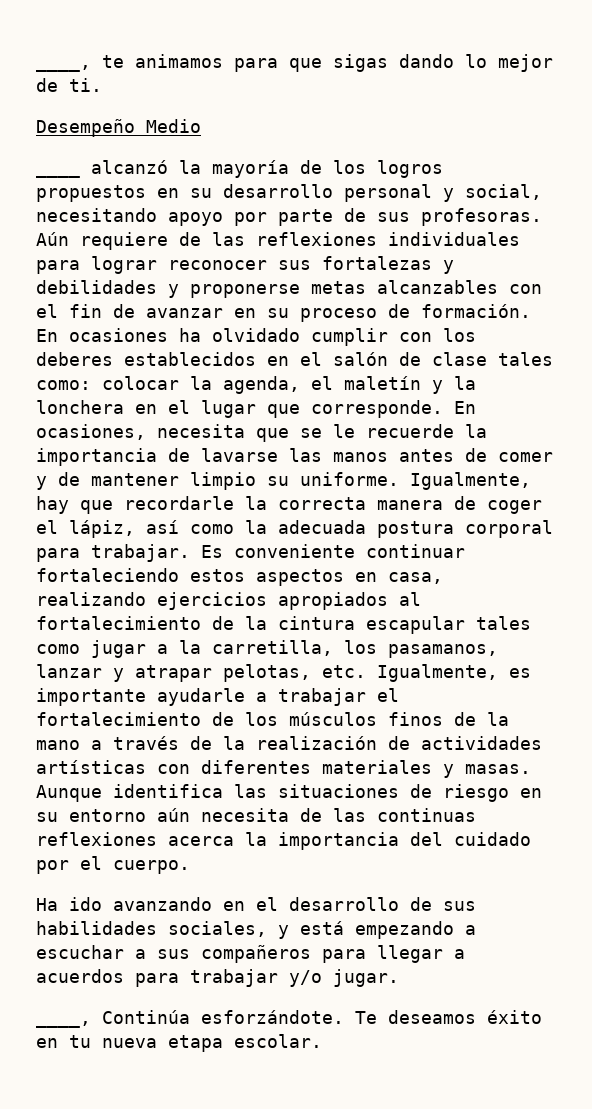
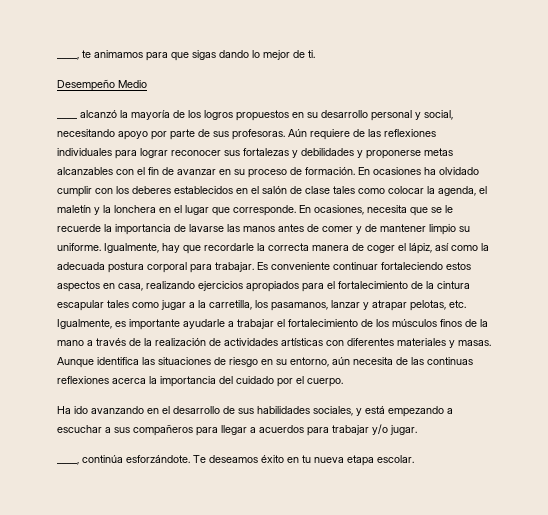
- En ocasiones ha olvidado cumplir con los deberes establecidos en el salón de clase tales como: colocar la agenda, el maletín y la lonchera en el lugar que corresponde.
+ En ocasiones ha olvidado cumplir con los deberes establecidos en el salón de clase tales como colocar la agenda, el maletín y la lonchera en el lugar que corresponde.
- Es conveniente continuar fortaleciendo estos aspectos en casa, realizando ejercicios apropiados al fortalecimiento de la cintura escapular tales como jugar a la carretilla, los pasamanos, lanzar y atrapar pelotas, etc. Igualmente, es importante ayudarle a trabajar el fortalecimiento de los músculos finos de la mano a través de la realización de actividades artísticas con diferentes materiales y masas.
+ Es conveniente continuar fortaleciendo estos aspectos en casa, realizando ejercicios apropiados para el fortalecimiento de la cintura escapular tales como jugar a la carretilla, los pasamanos, lanzar y atrapar pelotas, etc. Igualmente, es importante ayudarle a trabajar el fortalecimiento de los músculos finos de la mano a través de la realización de actividades artísticas con diferentes materiales y masas.
- Aunque identifica las situaciones de riesgo en su entorno aún necesita de las continuas reflexiones acerca la importancia del cuidado por el cuerpo.
+ Aunque identifica las situaciones de riesgo en su entorno, aún necesita de las continuas reflexiones acerca la importancia del cuidado por el cuerpo.
- ____, Continúa esforzándote.
+ ____, continúa esforzándote.

